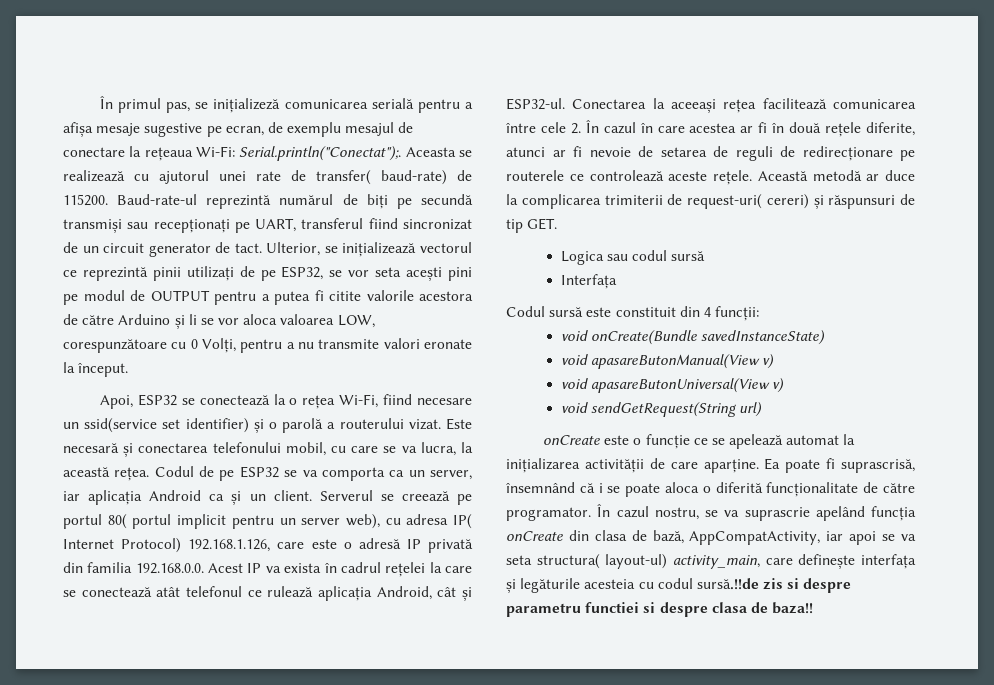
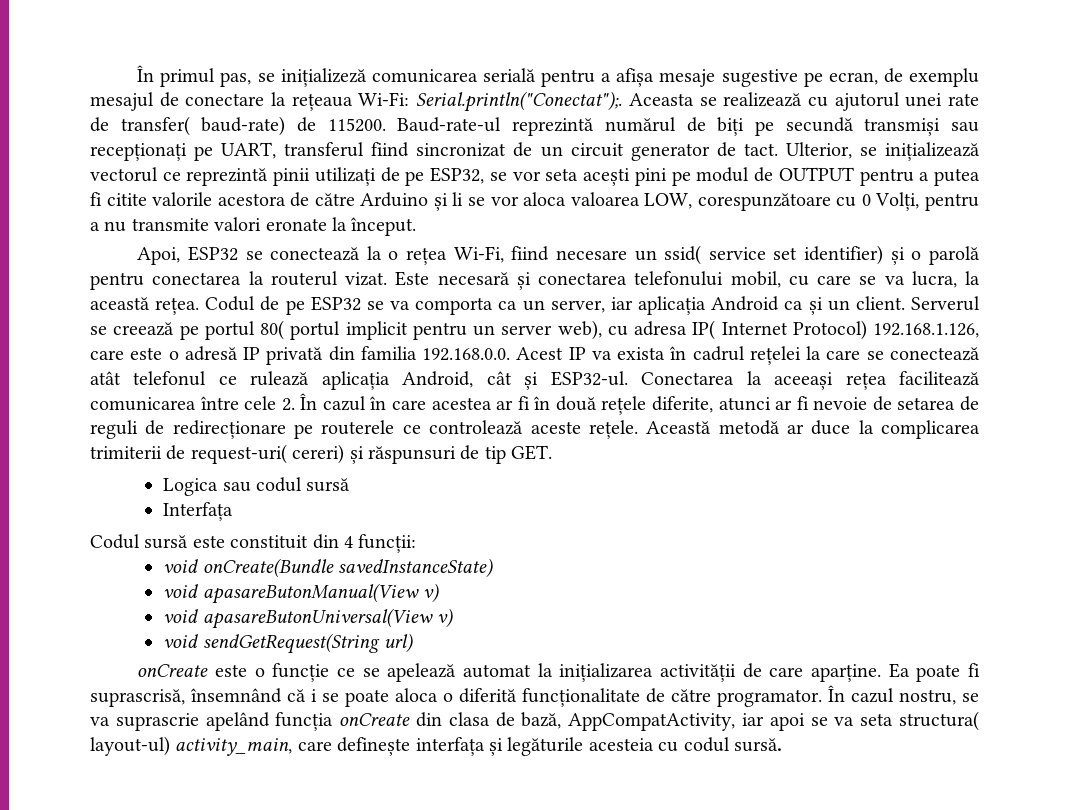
- Apoi, ESP32 se conectează la o rețea Wi-Fi, fiind necesare un ssid(service set identifier) și o parolă a routerului vizat.
+ Apoi, ESP32 se conectează la o rețea Wi-Fi, fiind necesare un ssid( service set identifier) și o parolă pentru conectarea la routerul vizat.
- În cazul nostru, se va suprascrie apelând funcția onCreate din clasa de bază, AppCompatActivity, iar apoi se va seta structura( layout-ul) activity_main, care definește interfața și legăturile acesteia cu codul sursă.!!de zis si despre parametru functiei si despre clasa de baza!!
+ În cazul nostru, se va suprascrie apelând funcția onCreate din clasa de bază, AppCompatActivity, iar apoi se va seta structura( layout-ul) activity_main, care definește interfața și legăturile acesteia cu codul sursă.

